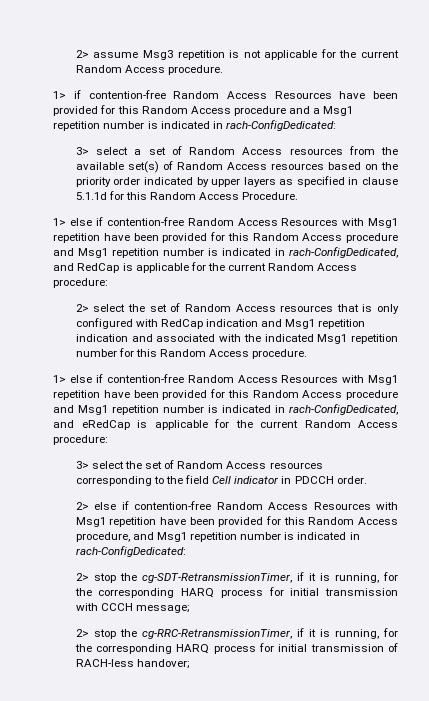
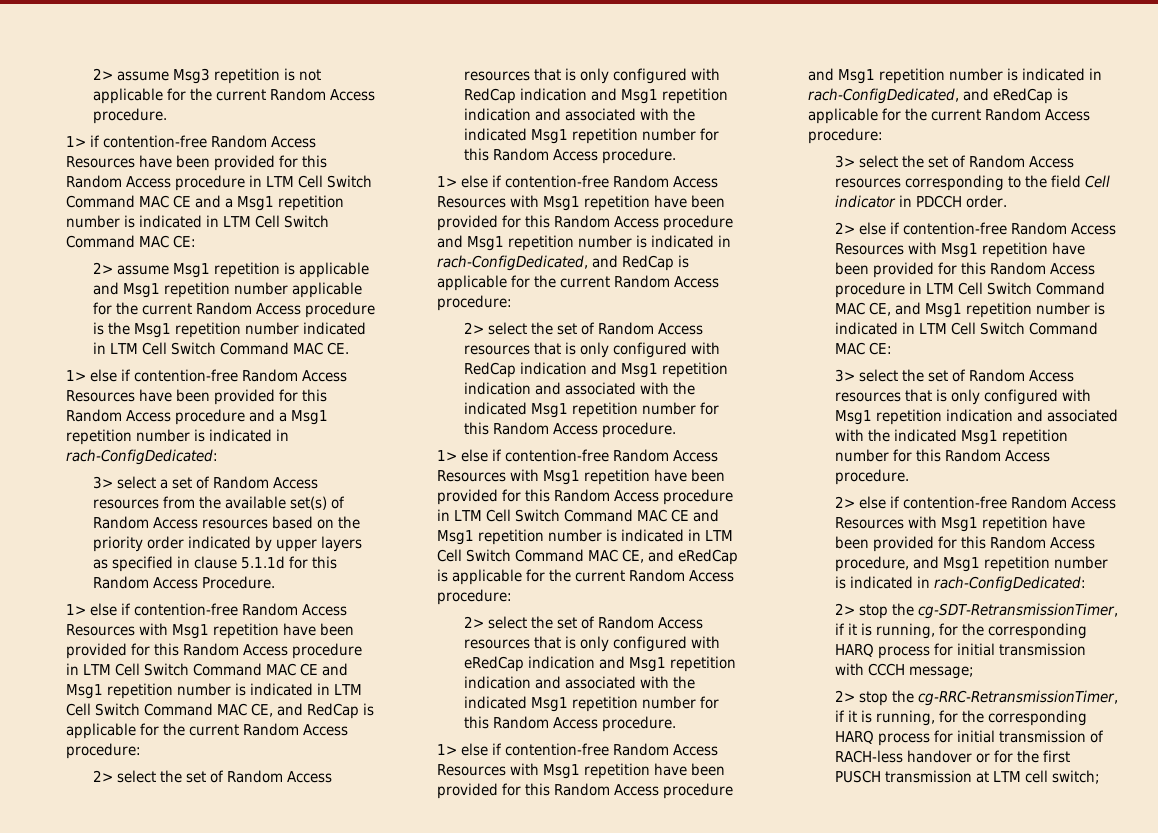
- 1> if contention-free Random Access Resources have been provided for this Random Access procedure and a Msg1 repetition number is indicated in rach-ConfigDedicated:
+ 1> if contention-free Random Access Resources have been provided for this Random Access procedure in LTM Cell Switch Command MAC CE and a Msg1 repetition number is indicated in LTM Cell Switch Command MAC CE:
+ 2> assume Msg1 repetition is applicable and Msg1 repetition number applicable for the current Random Access procedure is the Msg1 repetition number indicated in LTM Cell Switch Command MAC CE.
+ 1> else if contention-free Random Access Resources have been provided for this Random Access procedure and a Msg1 repetition number is indicated in rach-ConfigDedicated:
+ 1> else if contention-free Random Access Resources with Msg1 repetition have been provided for this Random Access procedure in LTM Cell Switch Command MAC CE and Msg1 repetition number is indicated in LTM Cell Switch Command MAC CE, and RedCap is applicable for the current Random Access procedure:
+ 2> select the set of Random Access resources that is only configured with RedCap indication and Msg1 repetition indication and associated with the indicated Msg1 repetition number for this Random Access procedure.
+ 1> else if contention-free Random Access Resources with Msg1 repetition have been provided for this Random Access procedure in LTM Cell Switch Command MAC CE and Msg1 repetition number is indicated in LTM Cell Switch Command MAC CE, and eRedCap is applicable for the current Random Access procedure:
+ 2> select the set of Random Access resources that is only configured with eRedCap indication and Msg1 repetition indication and associated with the indicated Msg1 repetition number for this Random Access procedure.
+ 2> else if contention-free Random Access Resources with Msg1 repetition have been provided for this Random Access procedure in LTM Cell Switch Command MAC CE, and Msg1 repetition number is indicated in LTM Cell Switch Command MAC CE:
+ 3> select the set of Random Access resources that is only configured with Msg1 repetition indication and associated with the indicated Msg1 repetition number for this Random Access procedure.
- 2> stop the cg-RRC-RetransmissionTimer, if it is running, for the corresponding HARQ process for initial transmission of RACH-less handover;
+ 2> stop the cg-RRC-RetransmissionTimer, if it is running, for the corresponding HARQ process for initial transmission of RACH-less handover or for the first PUSCH transmission at LTM cell switch;

